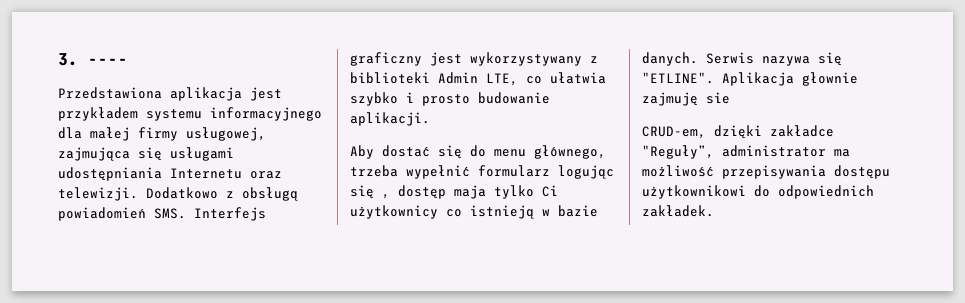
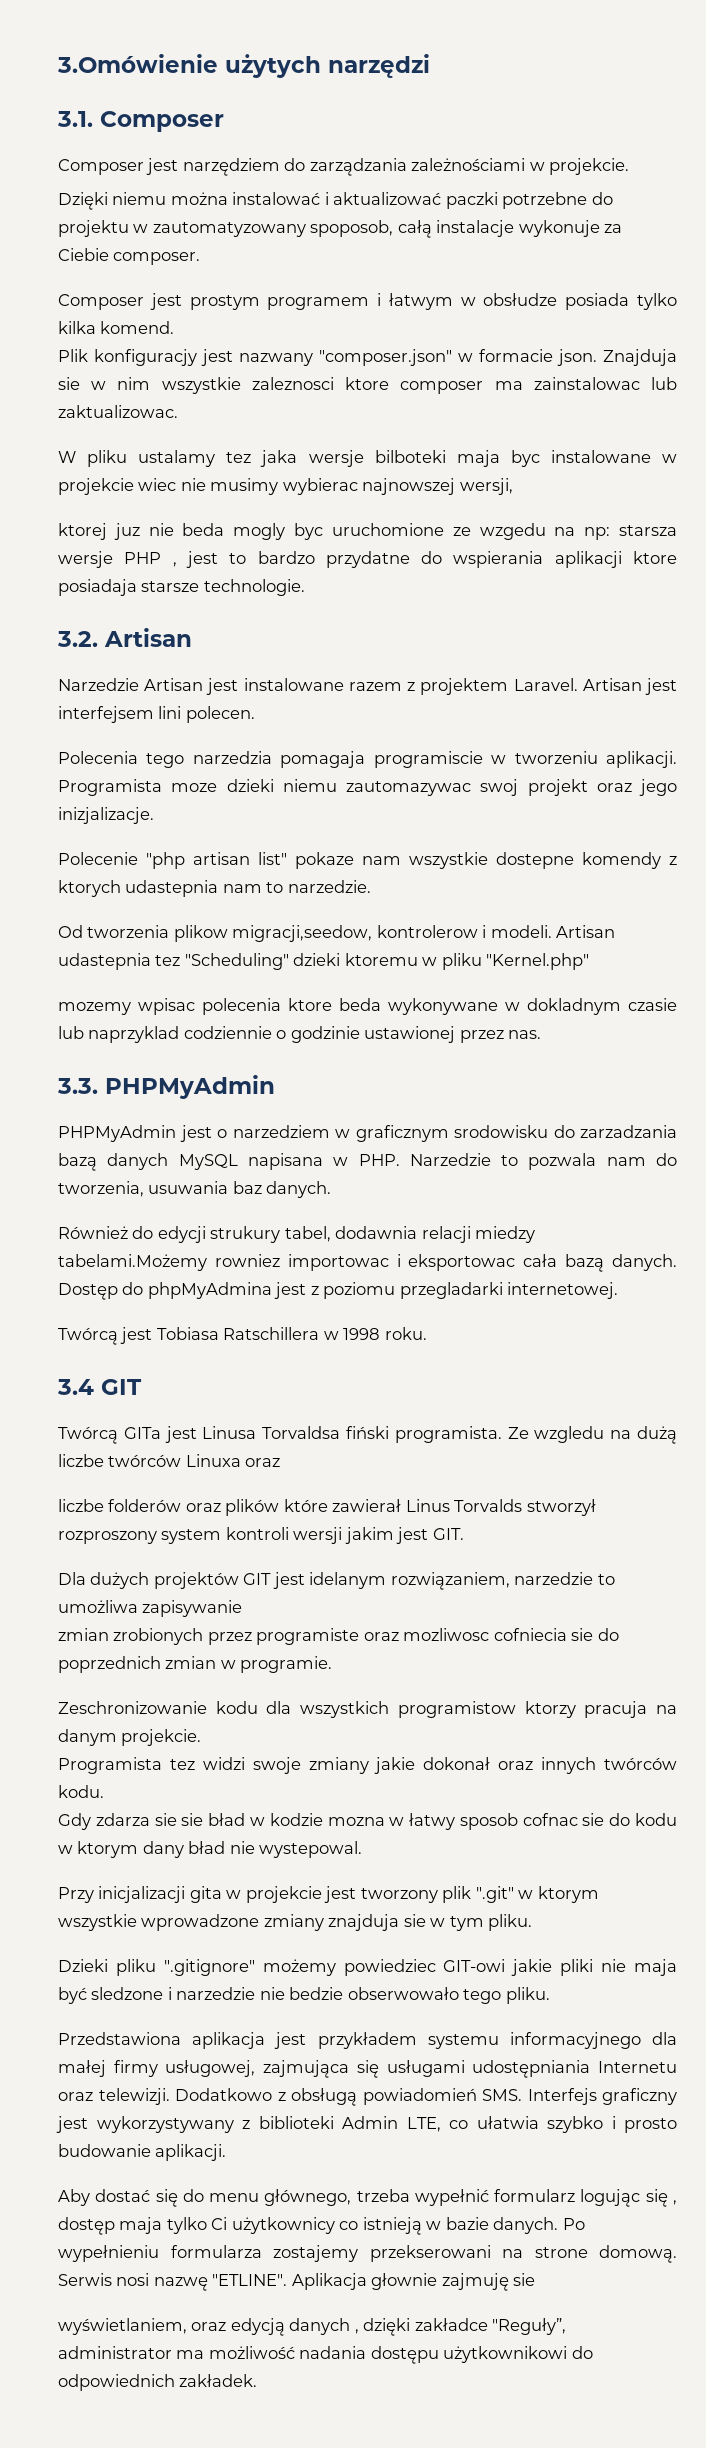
- 3. ----
+ 3.Omówienie użytych narzędzi
+ 3.1. Composer
+ Composer jest narzędziem do zarządzania zależnościami w projekcie.
+ Dzięki niemu można instalować i aktualizować paczki potrzebne do projektu w zautomatyzowany spoposob, całą instalacje wykonuje za Ciebie composer.
+ Composer jest prostym programem i łatwym w obsłudze posiada tylko kilka komend.
+ Plik konfiguracjy jest nazwany "composer.json" w formacie json. Znajduja sie w nim wszystkie zaleznosci ktore composer ma zainstalowac lub zaktualizowac.
+ W pliku ustalamy tez jaka wersje bilboteki maja byc instalowane w projekcie wiec nie musimy wybierac najnowszej wersji,
+ ktorej juz nie beda mogly byc uruchomione ze wzgedu na np: starsza wersje PHP , jest to bardzo przydatne do wspierania aplikacji ktore posiadaja starsze technologie.
+ 3.2. Artisan
+ Narzedzie Artisan jest instalowane razem z projektem Laravel. Artisan jest interfejsem lini polecen.
+ Polecenia tego narzedzia pomagaja programiscie w tworzeniu aplikacji. Programista moze dzieki niemu zautomazywac swoj projekt oraz jego inizjalizacje.
+ Polecenie "php artisan list" pokaze nam wszystkie dostepne komendy z ktorych udastepnia nam to narzedzie.
+ Od tworzenia plikow migracji,seedow, kontrolerow i modeli. Artisan udastepnia tez "Scheduling" dzieki ktoremu w pliku "Kernel.php"
+ mozemy wpisac polecenia ktore beda wykonywane w dokladnym czasie lub naprzyklad codziennie o godzinie ustawionej przez nas.
+ 3.3. PHPMyAdmin
+ PHPMyAdmin jest o narzedziem w graficznym srodowisku do zarzadzania bazą danych MySQL napisana w PHP. Narzedzie to pozwala nam do tworzenia, usuwania baz danych.
+ Również do edycji strukury tabel, dodawnia relacji miedzy tabelami.Możemy rowniez importowac i eksportowac cała bazą danych. Dostęp do phpMyAdmina jest z poziomu przegladarki internetowej.
+ Twórcą jest Tobiasa Ratschillera w 1998 roku.
+ 3.4 GIT
+ Twórcą GITa jest Linusa Torvaldsa fiński programista. Ze wzgledu na dużą liczbe twórców Linuxa oraz
+ liczbe folderów oraz plików które zawierał Linus Torvalds stworzył rozproszony system kontroli wersji jakim jest GIT.
+ Dla dużych projektów GIT jest idelanym rozwiązaniem, narzedzie to umożliwa zapisywanie
+ zmian zrobionych przez programiste oraz mozliwosc cofniecia sie do poprzednich zmian w programie.
+ Zeschronizowanie kodu dla wszystkich programistow ktorzy pracuja na danym projekcie.
+ Programista tez widzi swoje zmiany jakie dokonał oraz innych twórców kodu.
+ Gdy zdarza sie sie bład w kodzie mozna w łatwy sposob cofnac sie do kodu w ktorym dany bład nie wystepowal.
+ Przy inicjalizacji gita w projekcie jest tworzony plik ".git" w ktorym wszystkie wprowadzone zmiany znajduja sie w tym pliku.
+ Dzieki pliku ".gitignore" możemy powiedziec GIT-owi jakie pliki nie maja być sledzone i narzedzie nie bedzie obserwowało tego pliku.
- Serwis nazywa się "ETLINE".
+ Po wypełnieniu formularza zostajemy przekserowani na strone domową. Serwis nosi nazwę "ETLINE".
- CRUD-em, dzięki zakładce "Reguły”, administrator ma możliwość przepisywania dostępu użytkownikowi do odpowiednich zakładek.
+ wyświetlaniem, oraz edycją danych , dzięki zakładce "Reguły”, administrator ma możliwość nadania dostępu użytkownikowi do odpowiednich zakładek.

